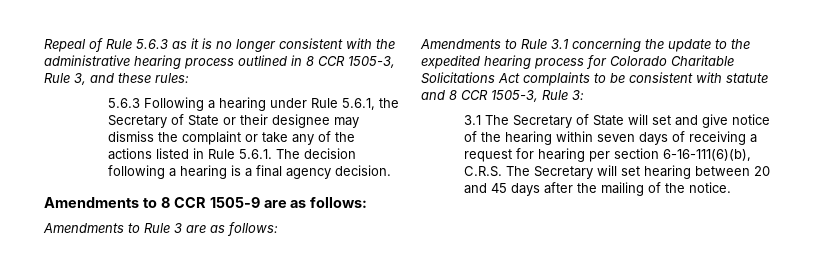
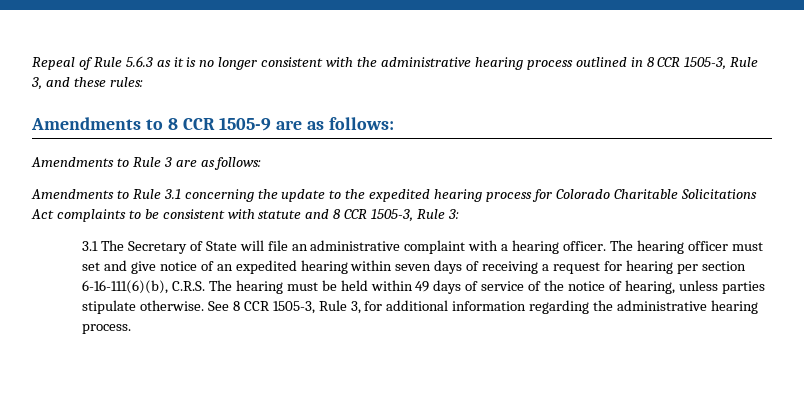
- 5.6.3 Following a hearing under Rule 5.6.1, the Secretary of State or their designee may dismiss the complaint or take any of the actions listed in Rule 5.6.1. The decision following a hearing is a final agency decision.
- 3.1 The Secretary of State will set and give notice of the hearing within seven days of receiving a request for hearing per section 6-16-111(6)(b), C.R.S. The Secretary will set hearing between 20 and 45 days after the mailing of the notice.
+ 3.1 The Secretary of State will file an administrative complaint with a hearing officer. The hearing officer must set and give notice of an expedited hearing within seven days of receiving a request for hearing per section 6-16-111(6)(b), C.R.S. The hearing must be held within 49 days of service of the notice of hearing, unless parties stipulate otherwise. See 8 CCR 1505-3, Rule 3, for additional information regarding the administrative hearing process.

